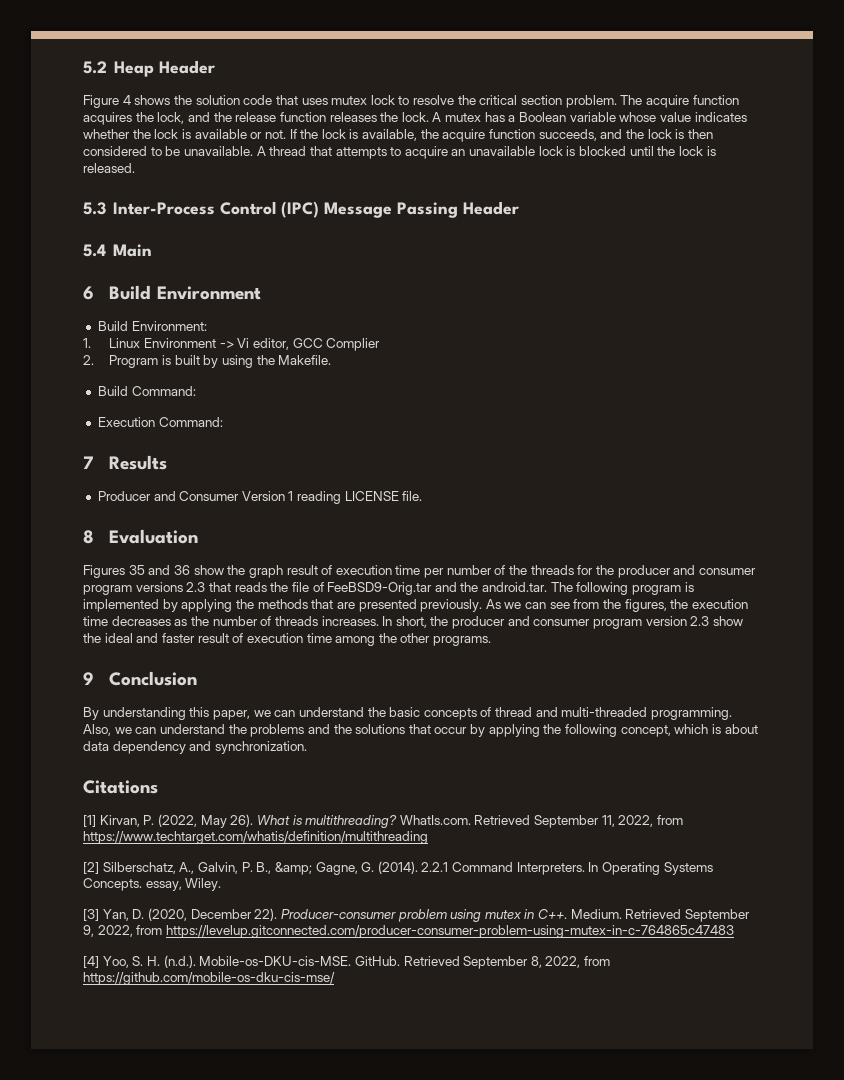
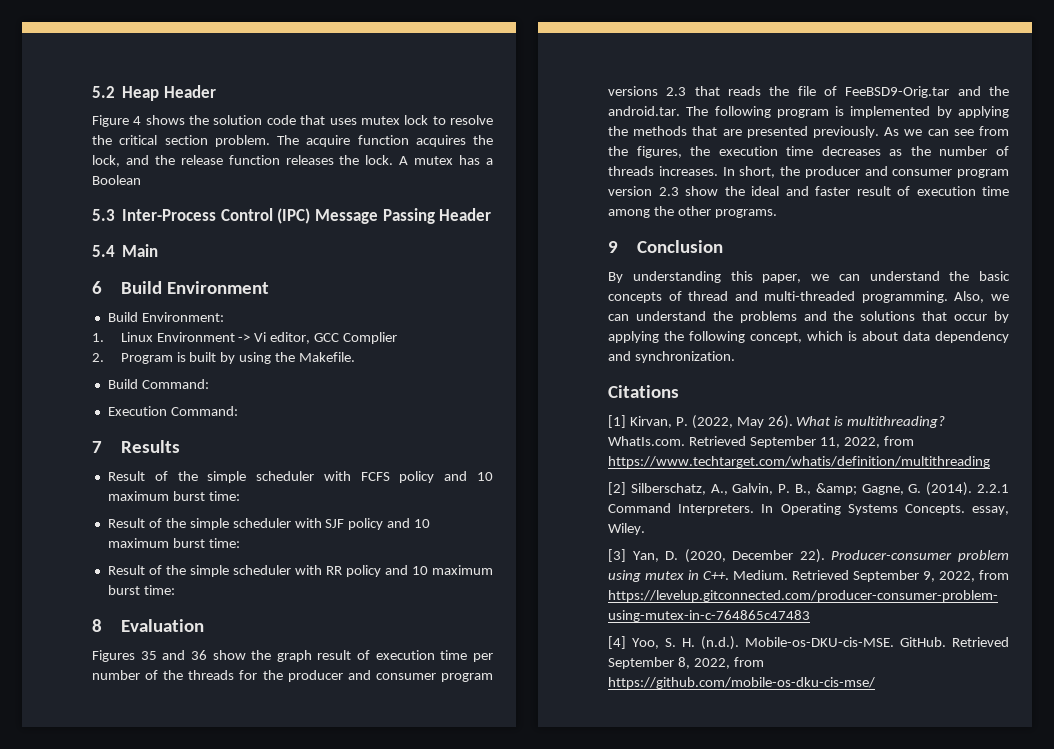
- A mutex has a Boolean variable whose value indicates whether the lock is available or not. If the lock is available, the acquire function succeeds, and the lock is then considered to be unavailable. A thread that attempts to acquire an unavailable lock is blocked until the lock is released.
+ A mutex has a Boolean
- Producer and Consumer Version 1 reading LICENSE file.
+ Result of the simple scheduler with FCFS policy and 10 maximum burst time:
+ Result of the simple scheduler with SJF policy and 10 maximum burst time:
+ Result of the simple scheduler with RR policy and 10 maximum burst time:

